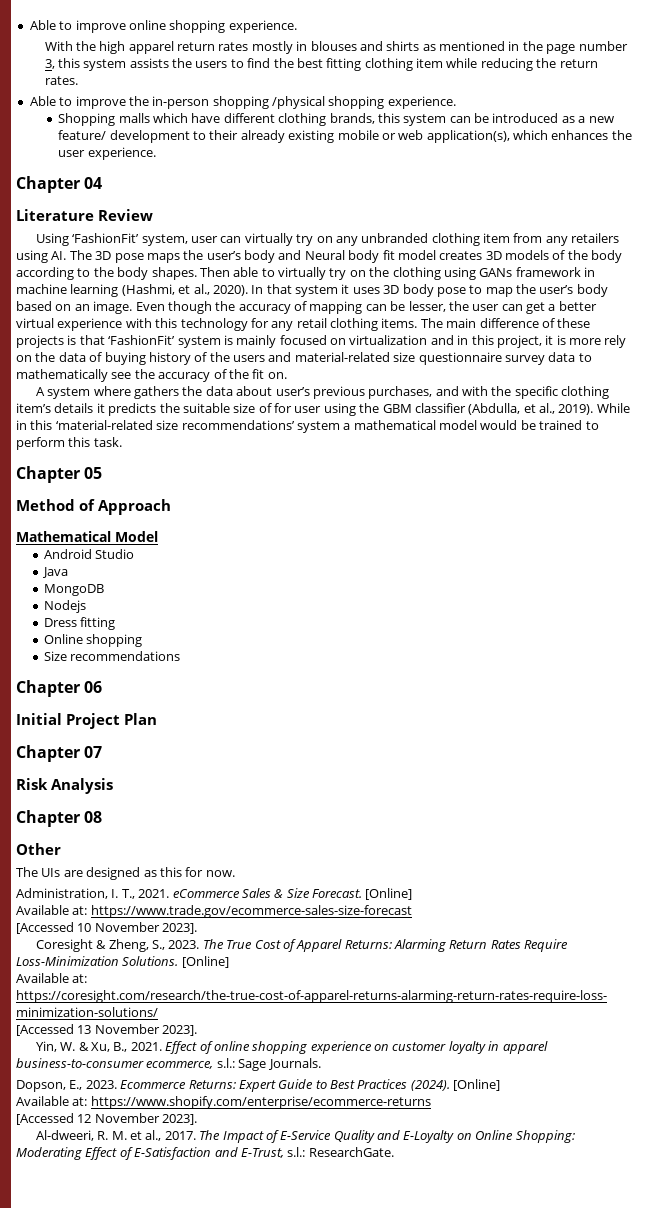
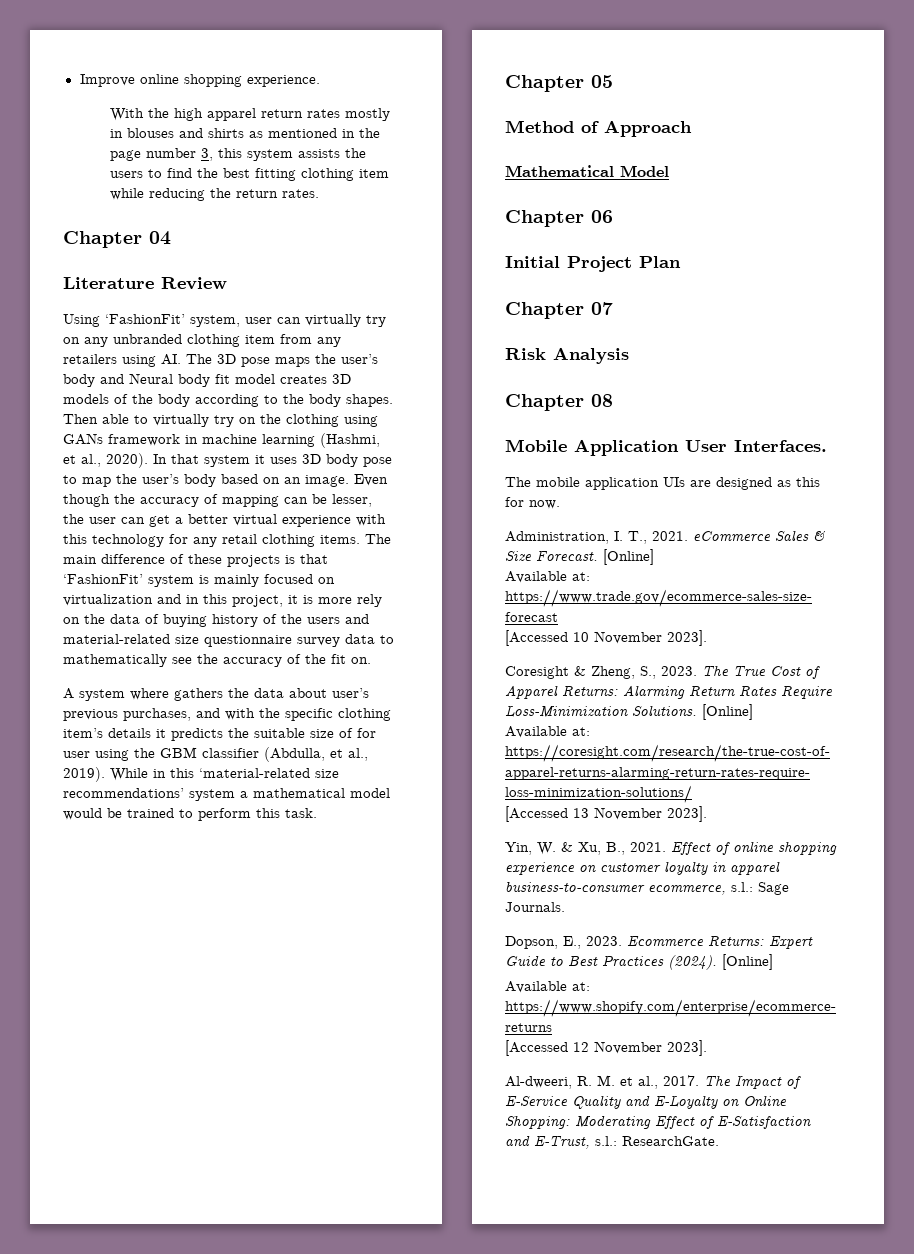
- Able to improve online shopping experience.
+ Improve online shopping experience.
- Able to improve the in-person shopping /physical shopping experience.
- Shopping malls which have different clothing brands, this system can be introduced as a new feature/ development to their already existing mobile or web application(s), which enhances the user experience.
- Android Studio
- Java
- MongoDB
- Nodejs
- Dress fitting
- Online shopping
- Size recommendations
- Other
- The UIs are designed as this for now.
+ Mobile Application User Interfaces.
+ The mobile application UIs are designed as this for now.

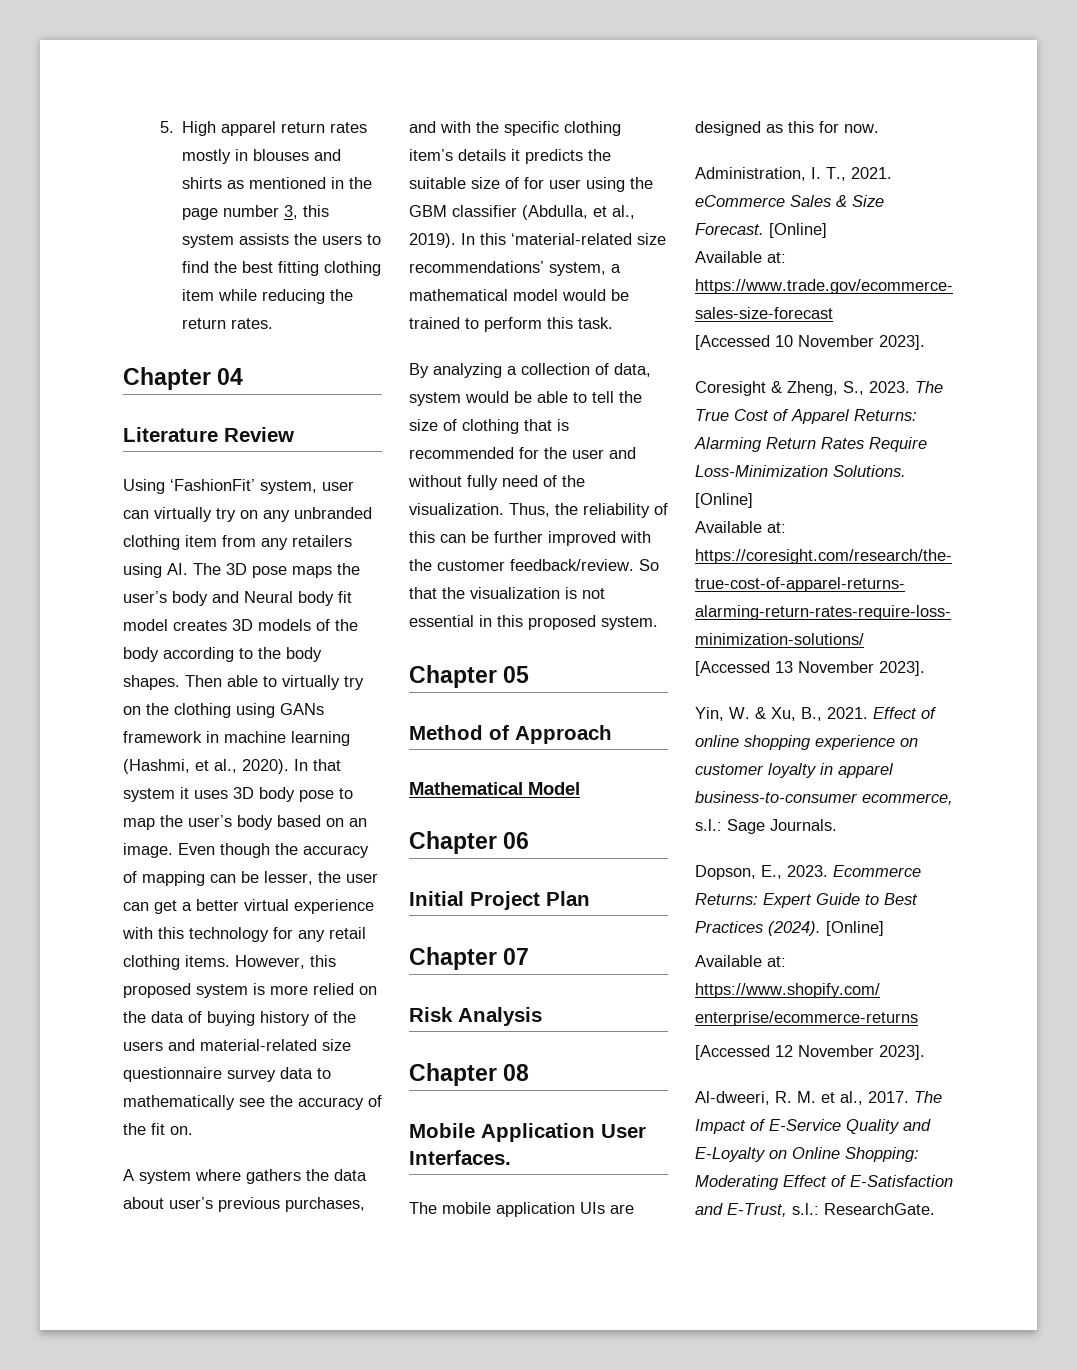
- Improve online shopping experience.
- With the high apparel return rates mostly in blouses and shirts as mentioned in the page number 3, this system assists the users to find the best fitting clothing item while reducing the return rates.
+ 5. High apparel return rates mostly in blouses and shirts as mentioned in the page number 3, this system assists the users to find the best fitting clothing item while reducing the return rates.
- The main difference of these projects is that ‘FashionFit’ system is mainly focused on virtualization and in this project, it is more rely on the data of buying history of the users and material-related size questionnaire survey data to mathematically see the accuracy of the fit on.
+ However, this proposed system is more relied on the data of buying history of the users and material-related size questionnaire survey data to mathematically see the accuracy of the fit on.
- While in this ‘material-related size recommendations’ system a mathematical model would be trained to perform this task.
+ In this ‘material-related size recommendations’ system, a mathematical model would be trained to perform this task.
+ By analyzing a collection of data, system would be able to tell the size of clothing that is recommended for the user and without fully need of the visualization. Thus, the reliability of this can be further improved with the customer feedback/review. So that the visualization is not essential in this proposed system.

